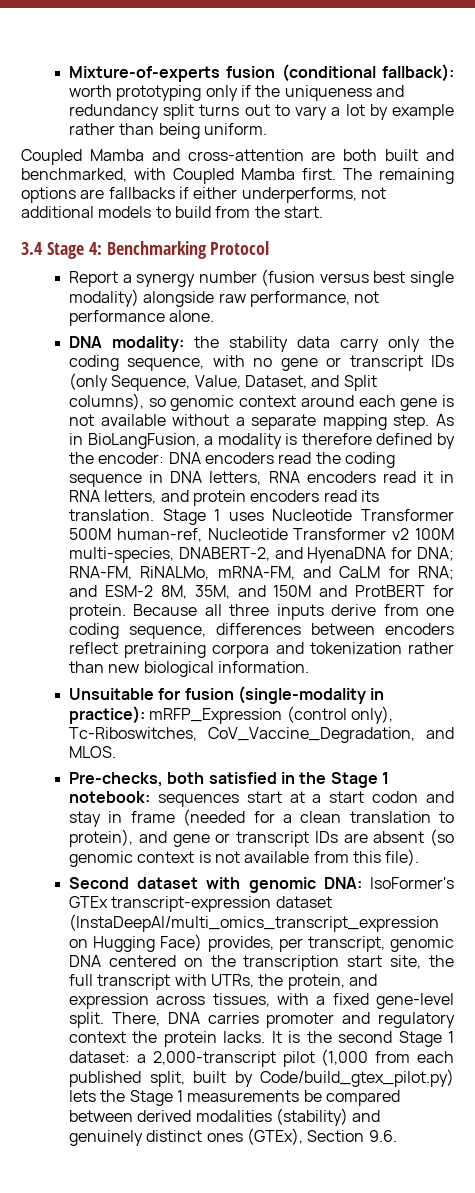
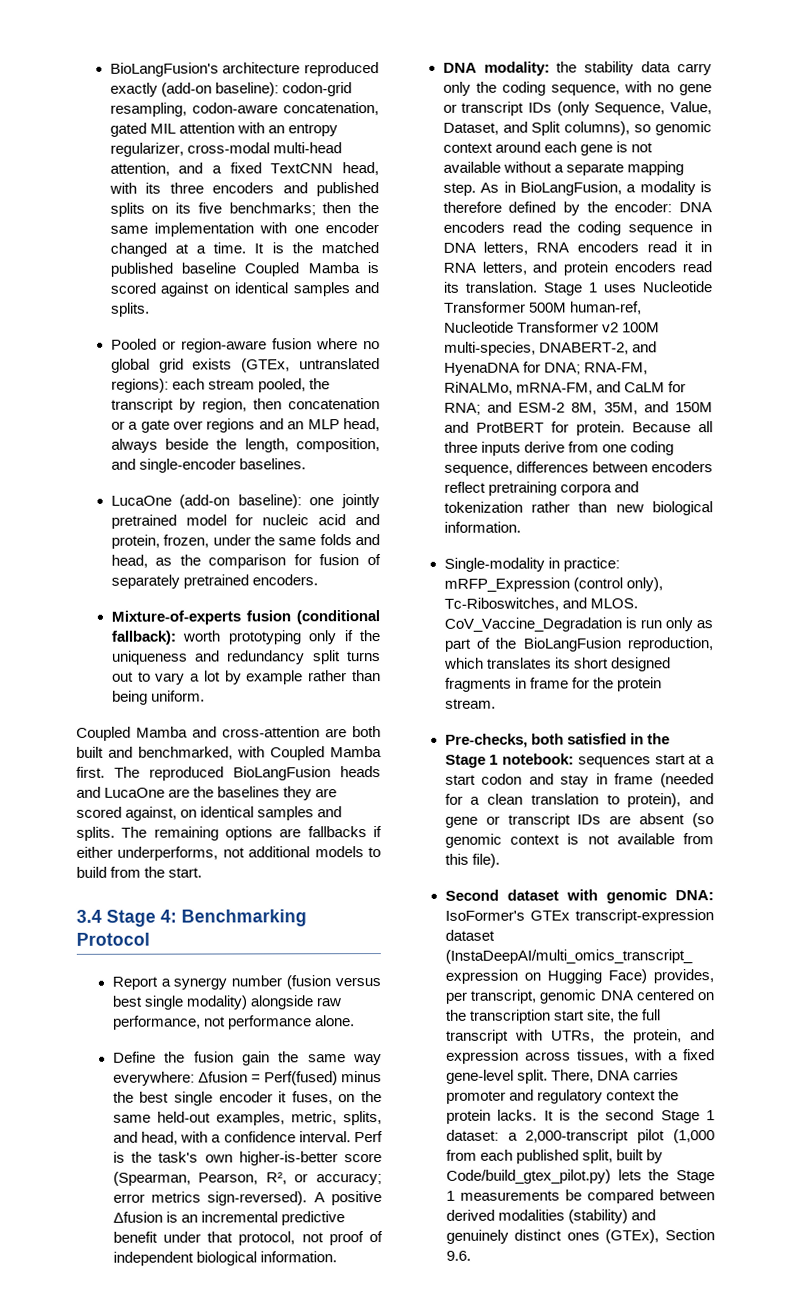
+ BioLangFusion's architecture reproduced exactly (add-on baseline): codon-grid resampling, codon-aware concatenation, gated MIL attention with an entropy regularizer, cross-modal multi-head attention, and a fixed TextCNN head, with its three encoders and published splits on its five benchmarks; then the same implementation with one encoder changed at a time. It is the matched published baseline Coupled Mamba is scored against on identical samples and splits.
+ Pooled or region-aware fusion where no global grid exists (GTEx, untranslated regions): each stream pooled, the transcript by region, then concatenation or a gate over regions and an MLP head, always beside the length, composition, and single-encoder baselines.
+ LucaOne (add-on baseline): one jointly pretrained model for nucleic acid and protein, frozen, under the same folds and head, as the comparison for fusion of separately pretrained encoders.
- The remaining options are fallbacks if either underperforms, not additional models to build from the start.
+ The reproduced BioLangFusion heads and LucaOne are the baselines they are scored against, on identical samples and splits. The remaining options are fallbacks if either underperforms, not additional models to build from the start.
+ Define the fusion gain the same way everywhere: Δfusion = Perf(fused) minus the best single encoder it fuses, on the same held-out examples, metric, splits, and head, with a confidence interval. Perf is the task's own higher-is-better score (Spearman, Pearson, R², or accuracy; error metrics sign-reversed). A positive Δfusion is an incremental predictive benefit under that protocol, not proof of independent biological information.
- Unsuitable for fusion (single-modality in practice): mRFP_Expression (control only), Tc-Riboswitches, CoV_Vaccine_Degradation, and MLOS.
+ Single-modality in practice: mRFP_Expression (control only), Tc-Riboswitches, and MLOS. CoV_Vaccine_Degradation is run only as part of the BioLangFusion reproduction, which translates its short designed fragments in frame for the protein stream.

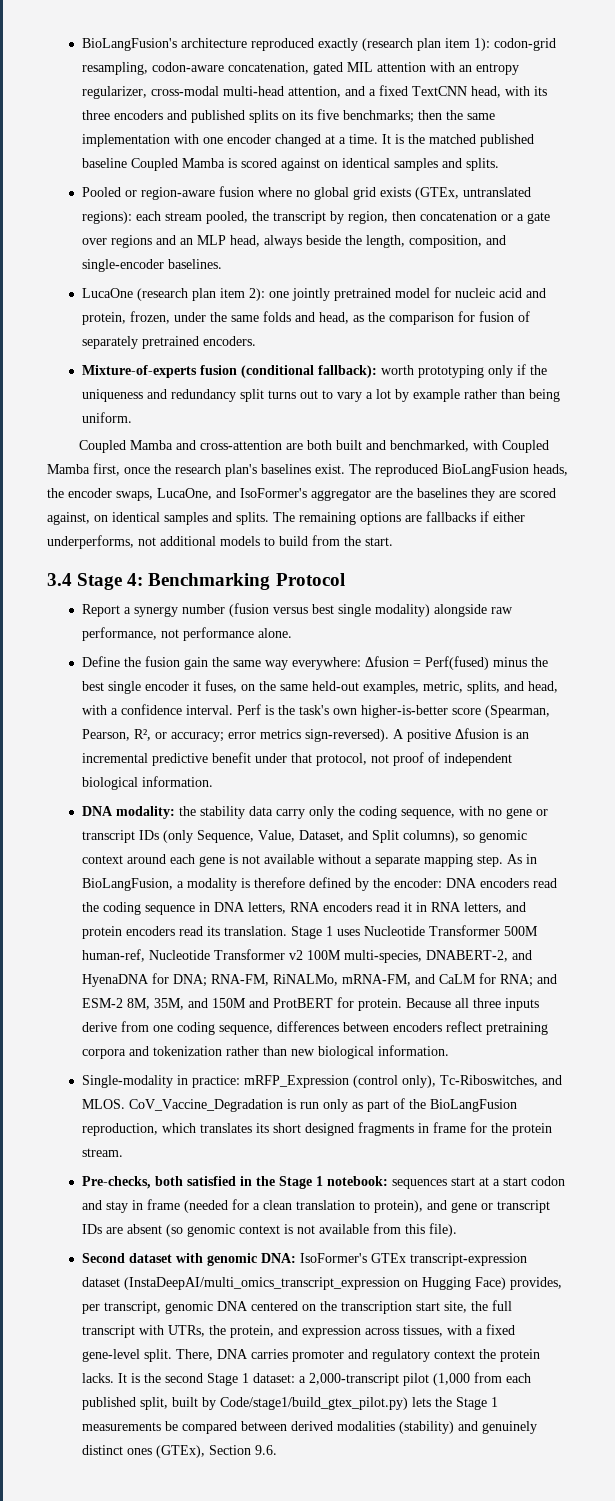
- BioLangFusion's architecture reproduced exactly (add-on baseline): codon-grid resampling, codon-aware concatenation, gated MIL attention with an entropy regularizer, cross-modal multi-head attention, and a fixed TextCNN head, with its three encoders and published splits on its five benchmarks; then the same implementation with one encoder changed at a time.
+ BioLangFusion's architecture reproduced exactly (research plan item 1): codon-grid resampling, codon-aware concatenation, gated MIL attention with an entropy regularizer, cross-modal multi-head attention, and a fixed TextCNN head, with its three encoders and published splits on its five benchmarks; then the same implementation with one encoder changed at a time.
- LucaOne (add-on baseline): one jointly pretrained model for nucleic acid and protein, frozen, under the same folds and head, as the comparison for fusion of separately pretrained encoders.
+ LucaOne (research plan item 2): one jointly pretrained model for nucleic acid and protein, frozen, under the same folds and head, as the comparison for fusion of separately pretrained encoders.
- Coupled Mamba and cross-attention are both built and benchmarked, with Coupled Mamba first. The reproduced BioLangFusion heads and LucaOne are the baselines they are scored against, on identical samples and splits.
+ Coupled Mamba and cross-attention are both built and benchmarked, with Coupled Mamba first, once the research plan's baselines exist. The reproduced BioLangFusion heads, the encoder swaps, LucaOne, and IsoFormer's aggregator are the baselines they are scored against, on identical samples and splits.
- It is the second Stage 1 dataset: a 2,000-transcript pilot (1,000 from each published split, built by Code/build_gtex_pilot.py) lets the Stage 1 measurements be compared between derived modalities (stability) and genuinely distinct ones (GTEx), Section 9.6.
+ It is the second Stage 1 dataset: a 2,000-transcript pilot (1,000 from each published split, built by Code/stage1/build_gtex_pilot.py) lets the Stage 1 measurements be compared between derived modalities (stability) and genuinely distinct ones (GTEx), Section 9.6.

